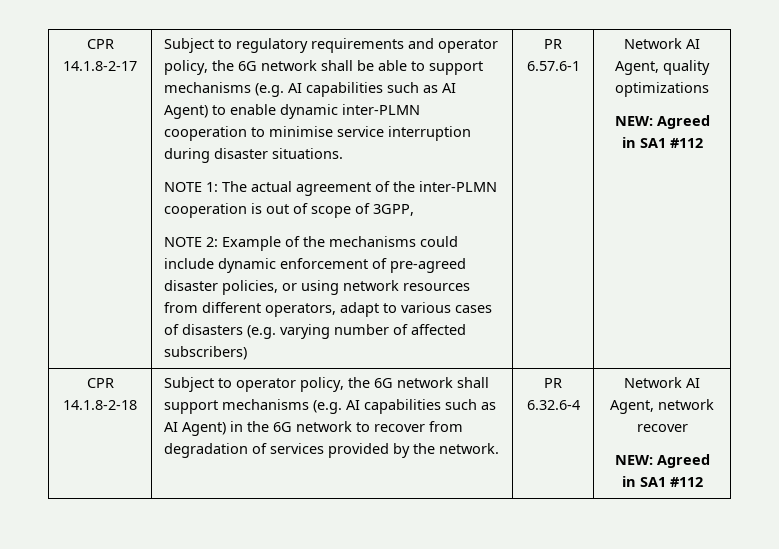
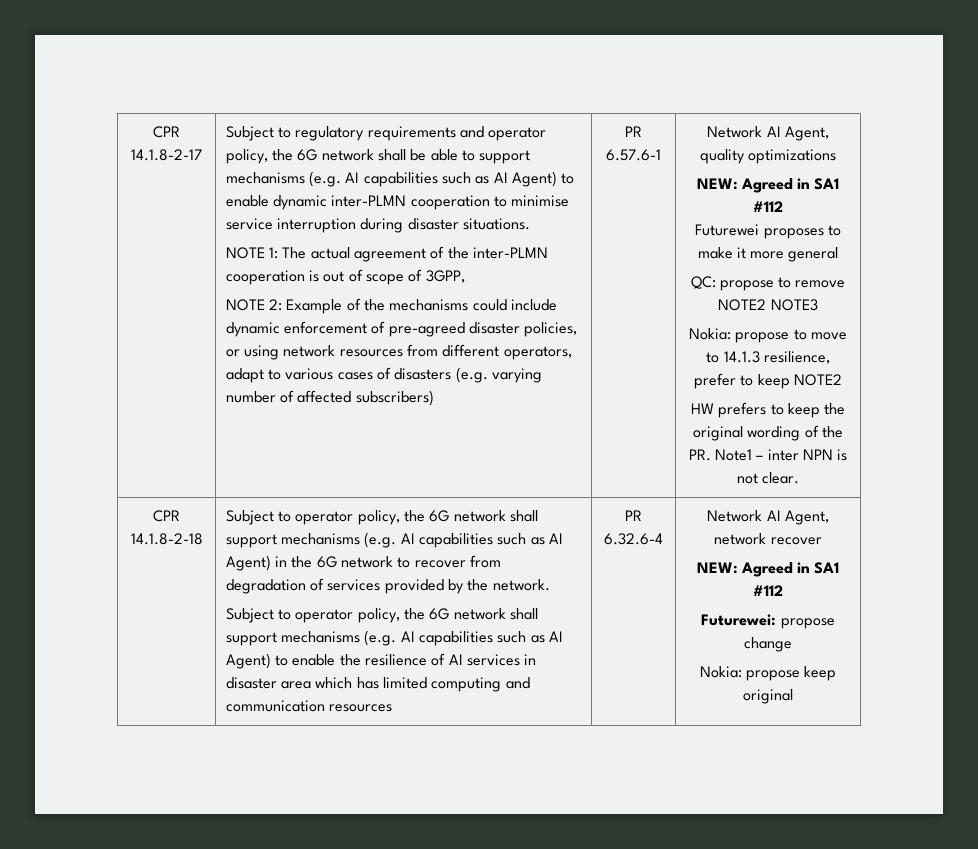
+ Futurewei proposes to make it more general
+ QC: propose to remove NOTE2 NOTE3
+ Nokia: propose to move to 14.1.3 resilience, prefer to keep NOTE2
+ HW prefers to keep the original wording of the PR. Note1 – inter NPN is not clear.
+ Subject to operator policy, the 6G network shall support mechanisms (e.g. AI capabilities such as AI Agent) to enable the resilience of AI services in disaster area which has limited computing and communication resources
+ Futurewei: propose change
+ Nokia: propose keep original

